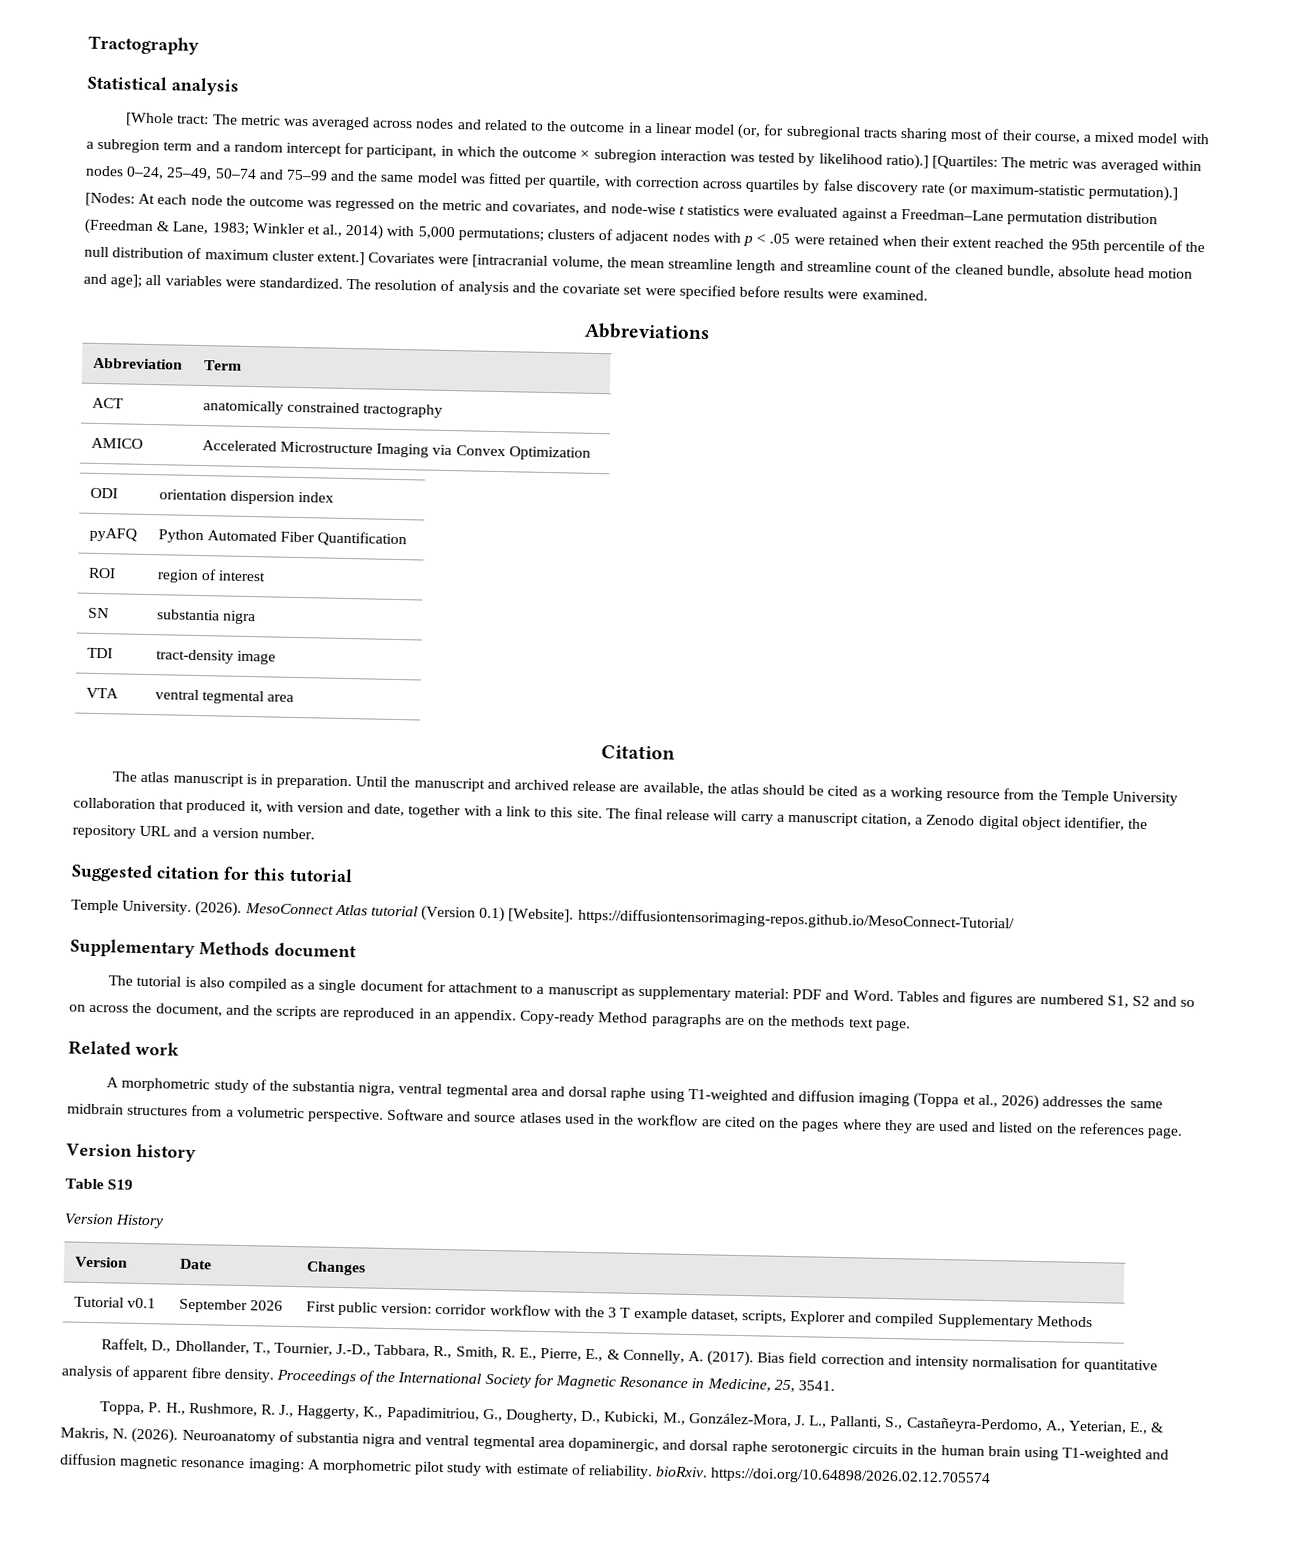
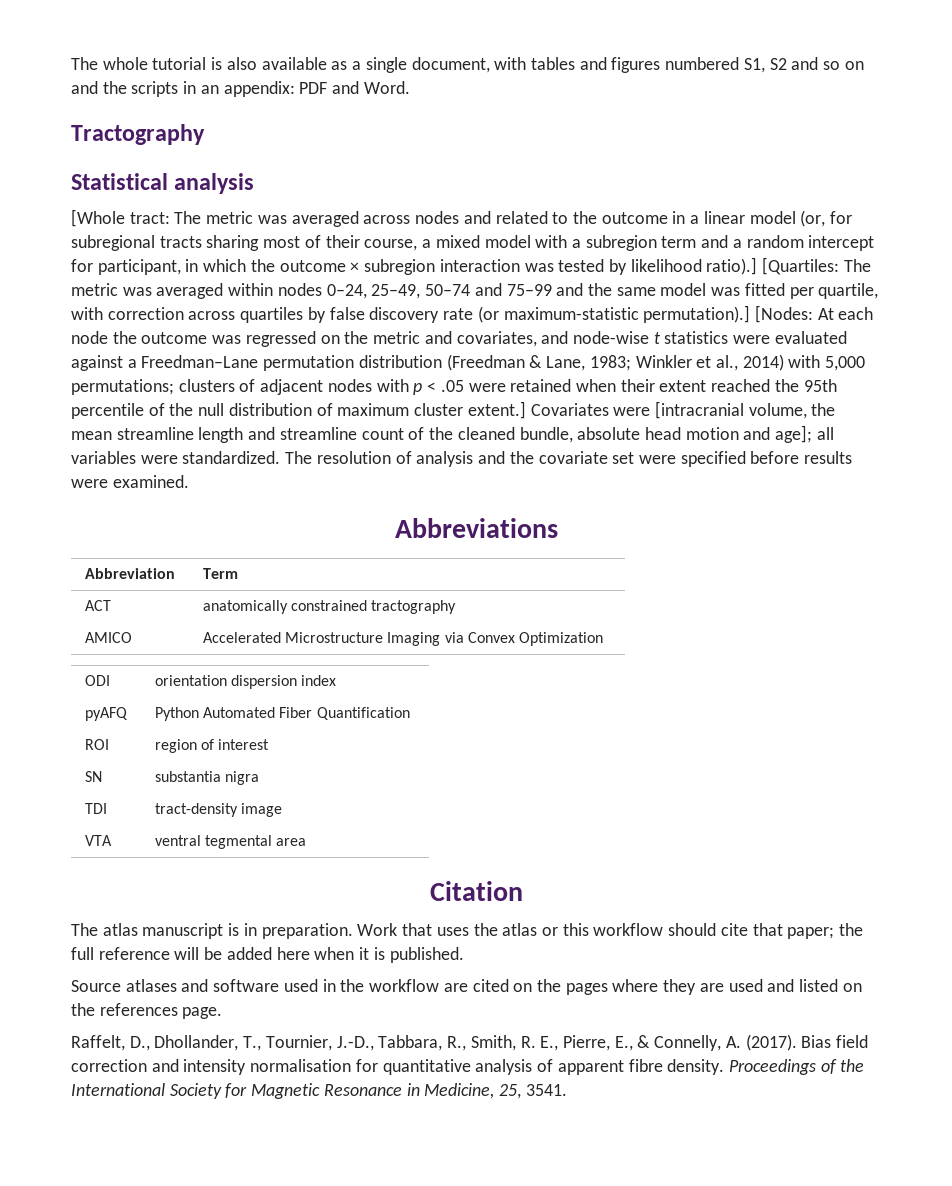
+ The whole tutorial is also available as a single document, with tables and figures numbered S1, S2 and so on and the scripts in an appendix: PDF and Word.
- Until the manuscript and archived release are available, the atlas should be cited as a working resource from the Temple University collaboration that produced it, with version and date, together with a link to this site. The final release will carry a manuscript citation, a Zenodo digital object identifier, the repository URL and a version number.
- Suggested citation for this tutorial
- Temple University. (2026). MesoConnect Atlas tutorial (Version 0.1) [Website]. https://diffusiontensorimaging-repos.github.io/MesoConnect-Tutorial/
- Supplementary Methods document
- The tutorial is also compiled as a single document for attachment to a manuscript as supplementary material: PDF and Word. Tables and figures are numbered S1, S2 and so on across the document, and the scripts are reproduced in an appendix. Copy-ready Method paragraphs are on the methods text page.
- Related work
- A morphometric study of the substantia nigra, ventral tegmental area and dorsal raphe using T1-weighted and diffusion imaging (Toppa et al., 2026) addresses the same midbrain structures from a volumetric perspective. Software and source atlases used in the workflow are cited on the pages where they are used and listed on the references page.
+ Work that uses the atlas or this workflow should cite that paper; the full reference will be added here when it is published.
+ Source atlases and software used in the workflow are cited on the pages where they are used and listed on the references page.
- Version history
- Table S19
- Version History
- Version | Date | Changes
- Tutorial v0.1 | September 2026 | First public version: corridor workflow with the 3 T example dataset, scripts, Explorer and compiled Supplementary Methods
- Toppa, P. H., Rushmore, R. J., Haggerty, K., Papadimitriou, G., Dougherty, D., Kubicki, M., González-Mora, J. L., Pallanti, S., Castañeyra-Perdomo, A., Yeterian, E., & Makris, N. (2026). Neuroanatomy of substantia nigra and ventral tegmental area dopaminergic, and dorsal raphe serotonergic circuits in the human brain using T1-weighted and diffusion magnetic resonance imaging: A morphometric pilot study with estimate of reliability. bioRxiv. https://doi.org/10.64898/2026.02.12.705574

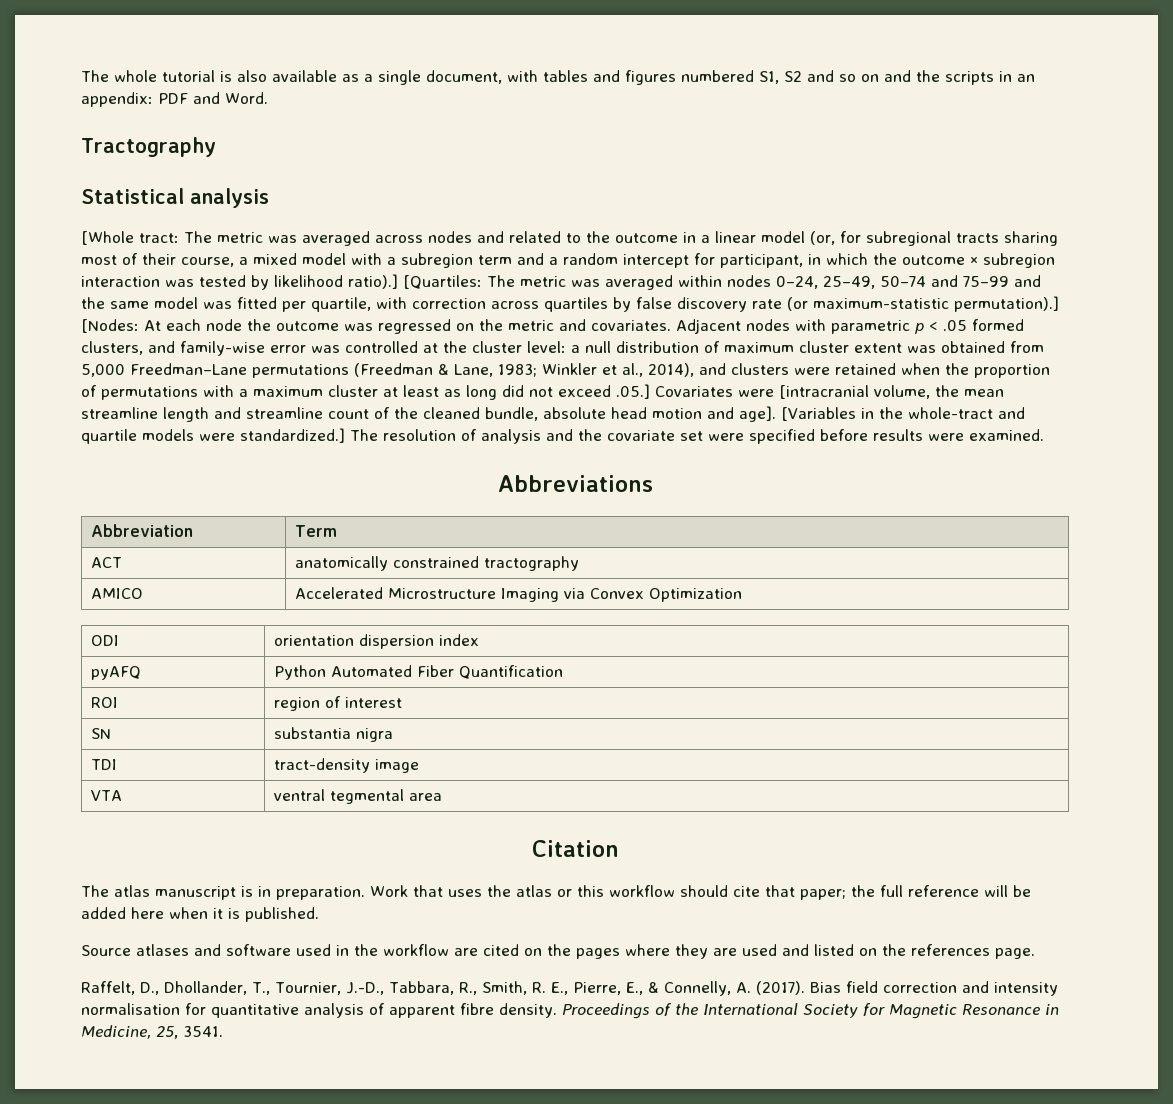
- [Nodes: At each node the outcome was regressed on the metric and covariates, and node-wise t statistics were evaluated against a Freedman–Lane permutation distribution (Freedman & Lane, 1983; Winkler et al., 2014) with 5,000 permutations; clusters of adjacent nodes with p < .05 were retained when their extent reached the 95th percentile of the null distribution of maximum cluster extent.] Covariates were [intracranial volume, the mean streamline length and streamline count of the cleaned bundle, absolute head motion and age]; all variables were standardized.
+ [Nodes: At each node the outcome was regressed on the metric and covariates. Adjacent nodes with parametric p < .05 formed clusters, and family-wise error was controlled at the cluster level: a null distribution of maximum cluster extent was obtained from 5,000 Freedman–Lane permutations (Freedman & Lane, 1983; Winkler et al., 2014), and clusters were retained when the proportion of permutations with a maximum cluster at least as long did not exceed .05.] Covariates were [intracranial volume, the mean streamline length and streamline count of the cleaned bundle, absolute head motion and age]. [Variables in the whole-tract and quartile models were standardized.]

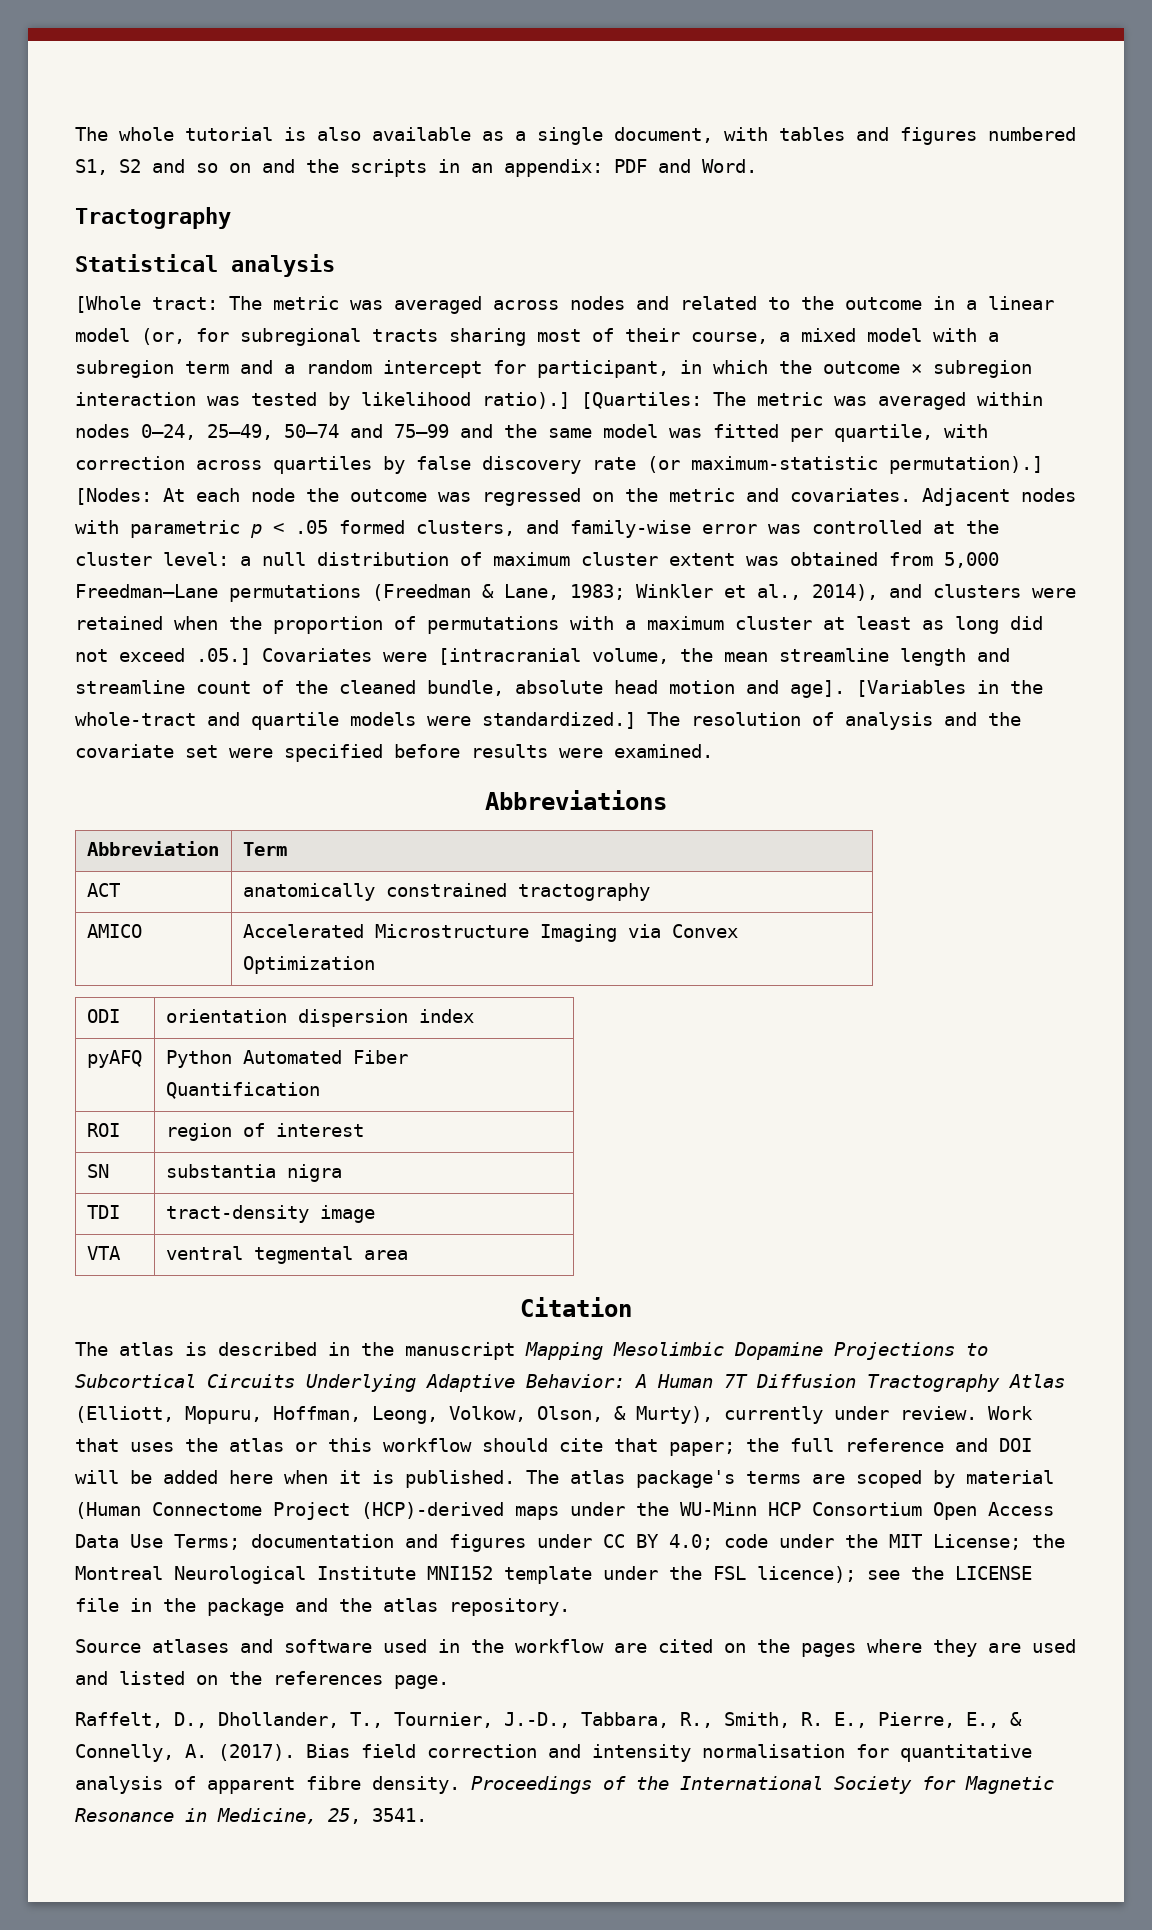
- The atlas manuscript is in preparation.
+ The atlas is described in the manuscript Mapping Mesolimbic Dopamine Projections to Subcortical Circuits Underlying Adaptive Behavior: A Human 7T Diffusion Tractography Atlas (Elliott, Mopuru, Hoffman, Leong, Volkow, Olson, & Murty), currently under review.
- Work that uses the atlas or this workflow should cite that paper; the full reference will be added here when it is published.
+ Work that uses the atlas or this workflow should cite that paper; the full reference and DOI will be added here when it is published. The atlas package's terms are scoped by material (Human Connectome Project (HCP)-derived maps under the WU-Minn HCP Consortium Open Access Data Use Terms; documentation and figures under CC BY 4.0; code under the MIT License; the Montreal Neurological Institute MNI152 template under the FSL licence); see the LICENSE file in the package and the atlas repository.

